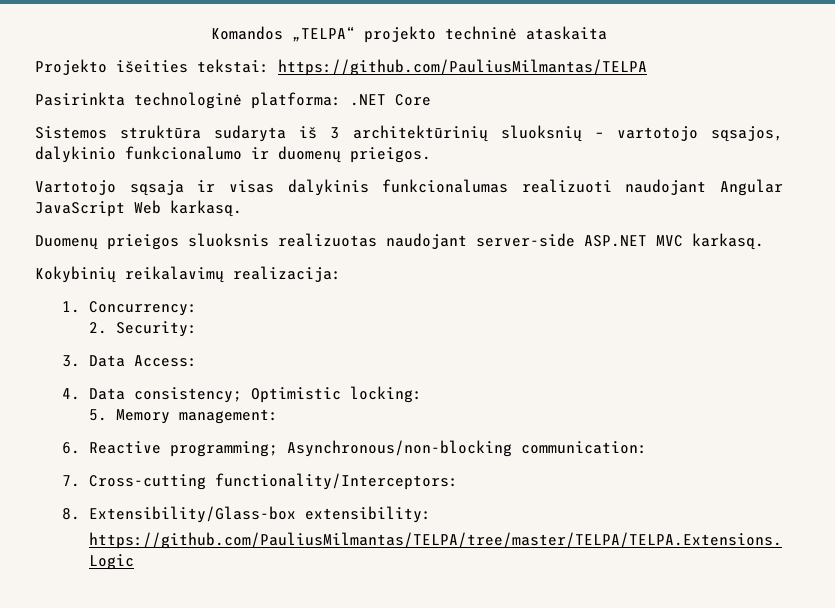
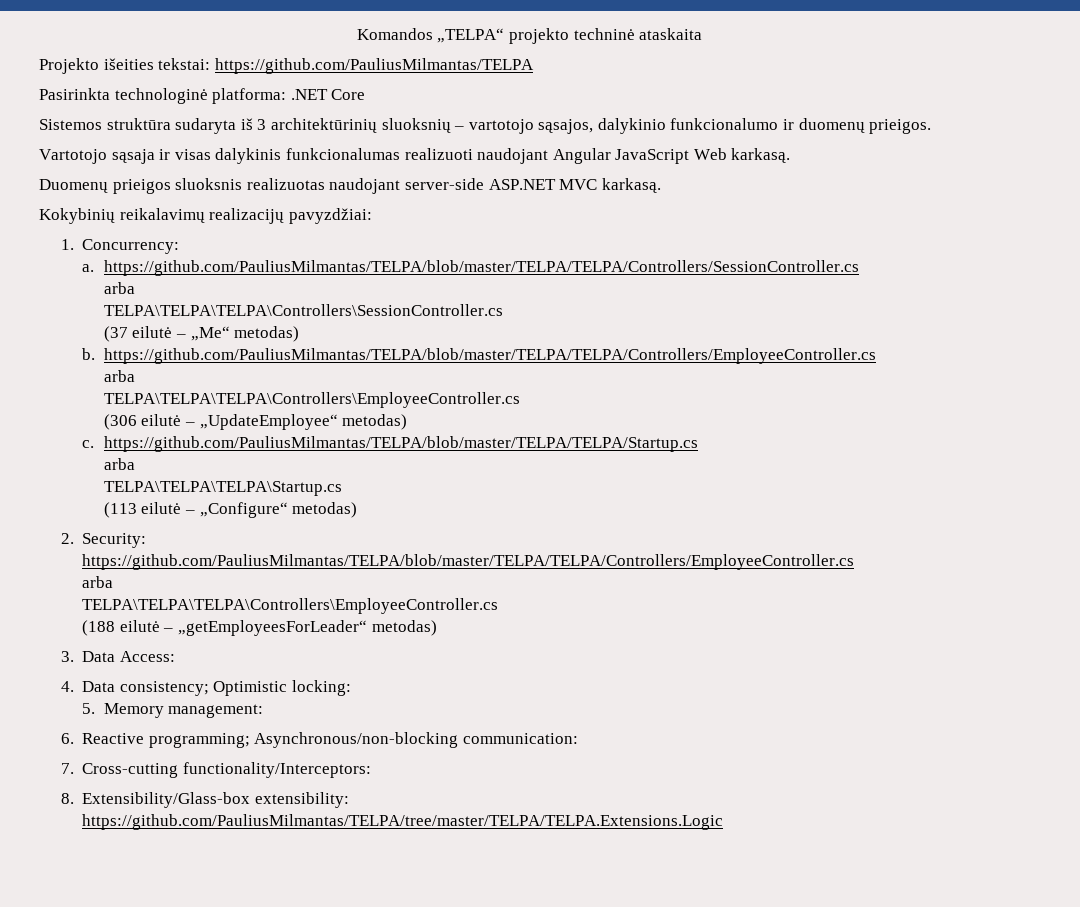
- Kokybinių reikalavimų realizacija:
+ Kokybinių reikalavimų realizacijų pavyzdžiai:
+ a. https://github.com/PauliusMilmantas/TELPA/blob/master/TELPA/TELPA/Controllers/SessionController.cs
+ arba
+ TELPA\TELPA\TELPA\Controllers\SessionController.cs
+ (37 eilutė – „Me“ metodas)
+ b. https://github.com/PauliusMilmantas/TELPA/blob/master/TELPA/TELPA/Controllers/EmployeeController.cs
+ arba
+ TELPA\TELPA\TELPA\Controllers\EmployeeController.cs
+ (306 eilutė – „UpdateEmployee“ metodas)
+ c. https://github.com/PauliusMilmantas/TELPA/blob/master/TELPA/TELPA/Startup.cs
+ arba
+ TELPA\TELPA\TELPA\Startup.cs
+ (113 eilutė – „Configure“ metodas)
  2. Security:
+ https://github.com/PauliusMilmantas/TELPA/blob/master/TELPA/TELPA/Controllers/EmployeeController.cs
+ arba
+ TELPA\TELPA\TELPA\Controllers\EmployeeController.cs
+ (188 eilutė – „getEmployeesForLeader“ metodas)

